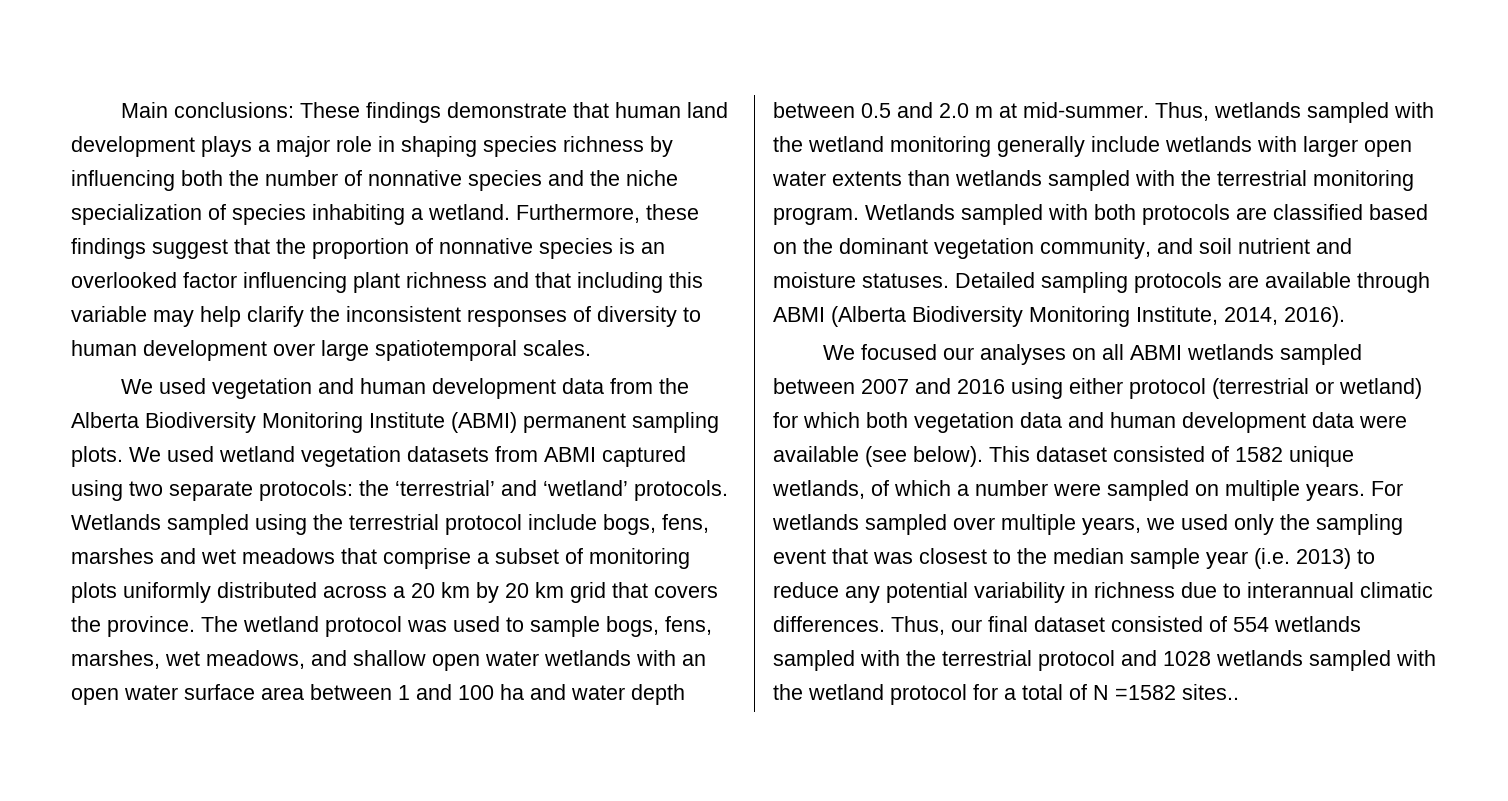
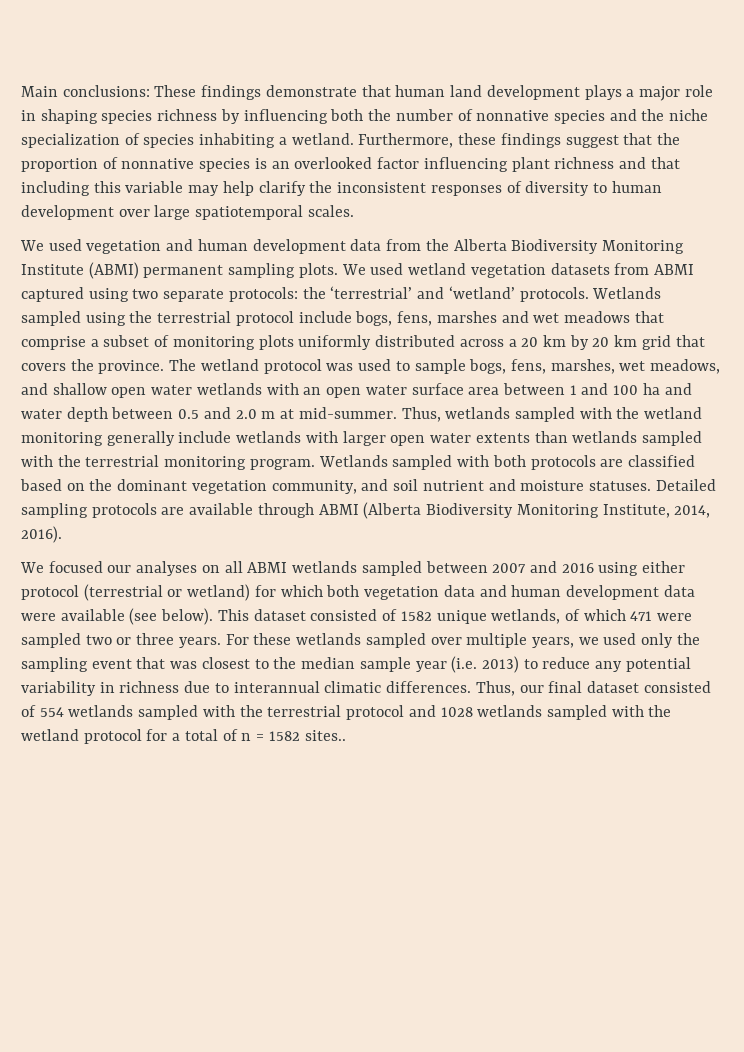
- This dataset consisted of 1582 unique wetlands, of which a number were sampled on multiple years.
+ This dataset consisted of 1582 unique wetlands, of which 471 were sampled two or three years.
- For wetlands sampled over multiple years, we used only the sampling event that was closest to the median sample year (i.e. 2013) to reduce any potential variability in richness due to interannual climatic differences.
+ For these wetlands sampled over multiple years, we used only the sampling event that was closest to the median sample year (i.e. 2013) to reduce any potential variability in richness due to interannual climatic differences.
- Thus, our final dataset consisted of 554 wetlands sampled with the terrestrial protocol and 1028 wetlands sampled with the wetland protocol for a total of N =1582 sites..
+ Thus, our final dataset consisted of 554 wetlands sampled with the terrestrial protocol and 1028 wetlands sampled with the wetland protocol for a total of n = 1582 sites..

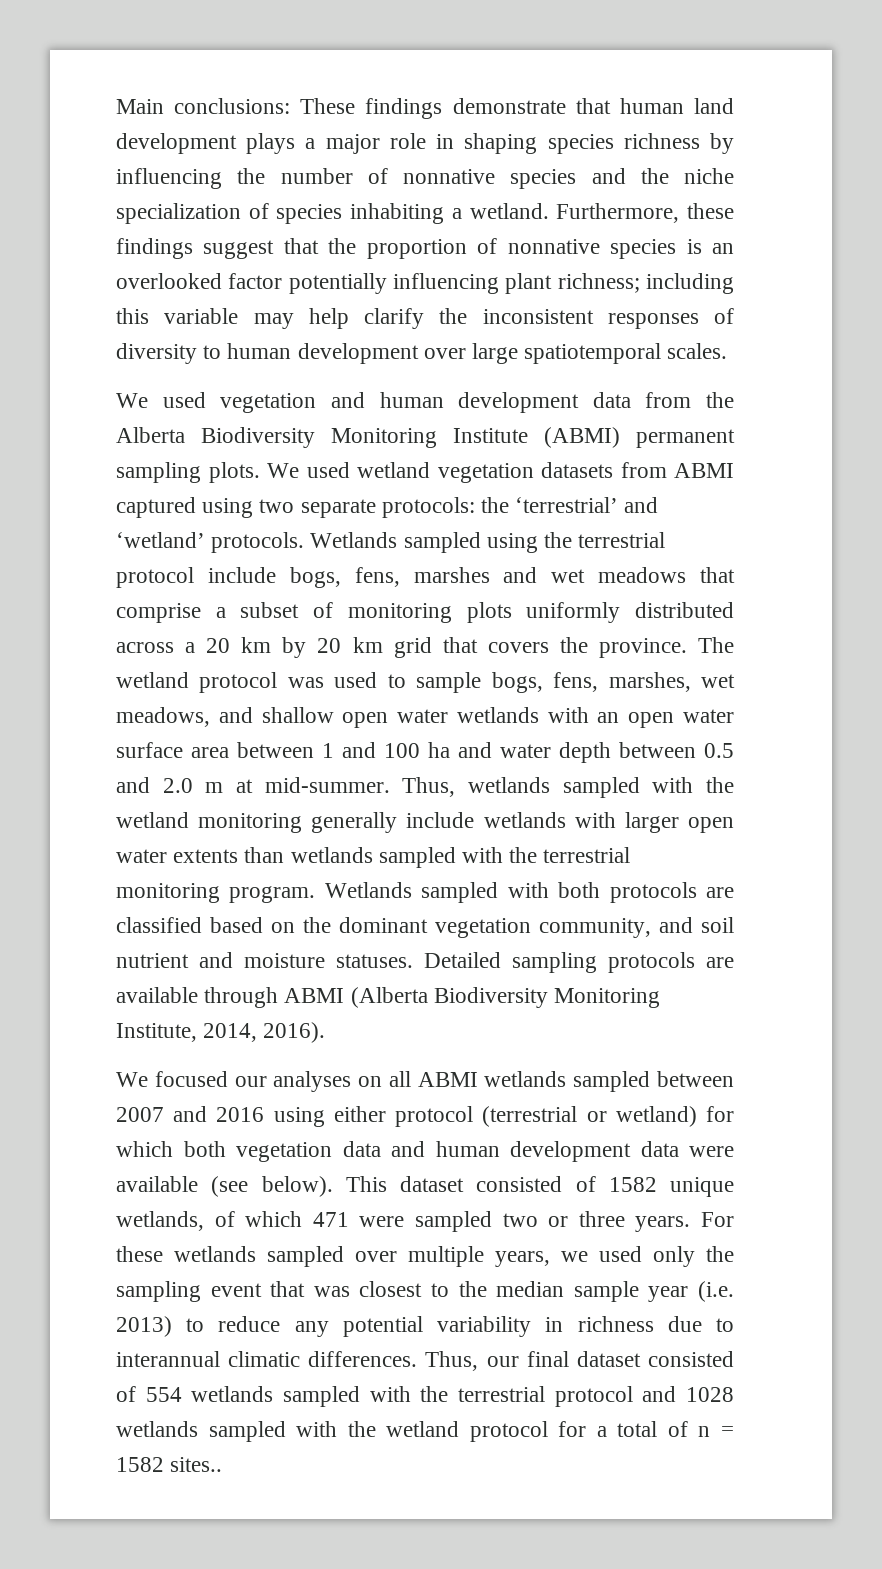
- Main conclusions: These findings demonstrate that human land development plays a major role in shaping species richness by influencing both the number of nonnative species and the niche specialization of species inhabiting a wetland.
+ Main conclusions: These findings demonstrate that human land development plays a major role in shaping species richness by influencing the number of nonnative species and the niche specialization of species inhabiting a wetland.
- Furthermore, these findings suggest that the proportion of nonnative species is an overlooked factor influencing plant richness and that including this variable may help clarify the inconsistent responses of diversity to human development over large spatiotemporal scales.
+ Furthermore, these findings suggest that the proportion of nonnative species is an overlooked factor potentially influencing plant richness; including this variable may help clarify the inconsistent responses of diversity to human development over large spatiotemporal scales.

